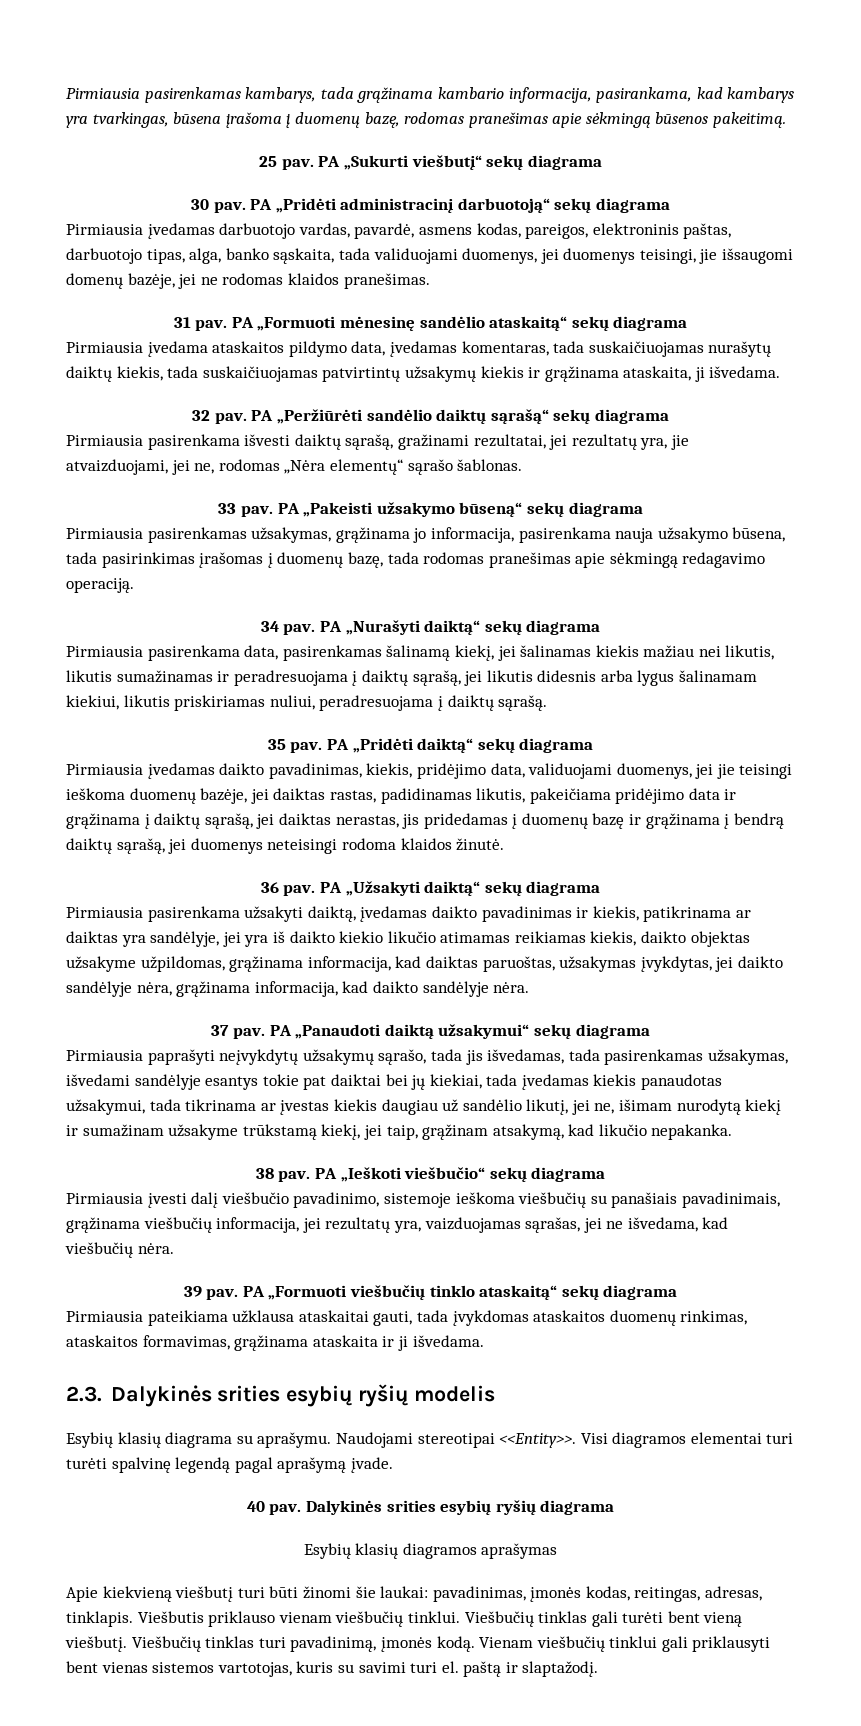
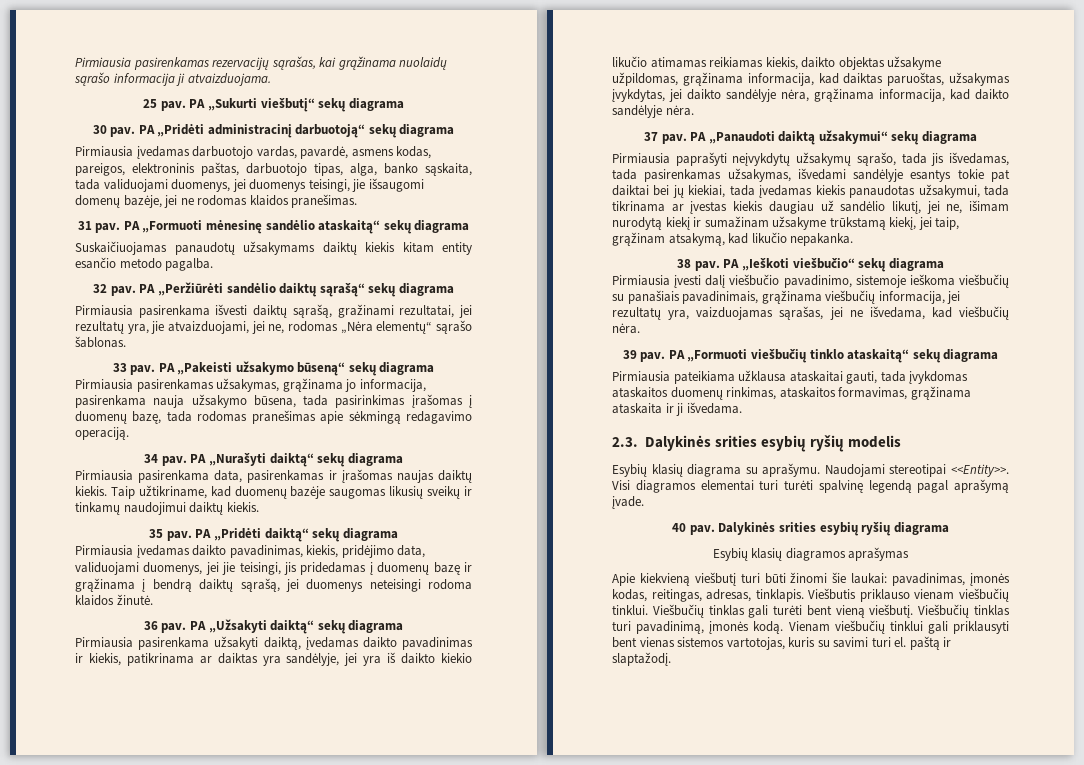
- Pirmiausia pasirenkamas kambarys, tada grąžinama kambario informacija, pasirankama, kad kambarys yra tvarkingas, būsena įrašoma į duomenų bazę, rodomas pranešimas apie sėkmingą būsenos pakeitimą.
+ Pirmiausia pasirenkamas rezervacijų sąrašas, kai grąžinama nuolaidų sąrašo informacija ji atvaizduojama.
- Pirmiausia įvedama ataskaitos pildymo data, įvedamas komentaras, tada suskaičiuojamas nurašytų daiktų kiekis, tada suskaičiuojamas patvirtintų užsakymų kiekis ir grąžinama ataskaita, ji išvedama.
+ Suskaičiuojamas panaudotų užsakymams daiktų kiekis kitam entity esančio metodo pagalba.
- Pirmiausia pasirenkama data, pasirenkamas šalinamą kiekį, jei šalinamas kiekis mažiau nei likutis, likutis sumažinamas ir peradresuojama į daiktų sąrašą, jei likutis didesnis arba lygus šalinamam kiekiui, likutis priskiriamas nuliui, peradresuojama į daiktų sąrašą.
+ Pirmiausia pasirenkama data, pasirenkamas ir įrašomas naujas daiktų kiekis. Taip užtikriname, kad duomenų bazėje saugomas likusių sveikų ir tinkamų naudojimui daiktų kiekis.
- Pirmiausia įvedamas daikto pavadinimas, kiekis, pridėjimo data, validuojami duomenys, jei jie teisingi ieškoma duomenų bazėje, jei daiktas rastas, padidinamas likutis, pakeičiama pridėjimo data ir grąžinama į daiktų sąrašą, jei daiktas nerastas, jis pridedamas į duomenų bazę ir grąžinama į bendrą daiktų sąrašą, jei duomenys neteisingi rodoma klaidos žinutė.
+ Pirmiausia įvedamas daikto pavadinimas, kiekis, pridėjimo data, validuojami duomenys, jei jie teisingi, jis pridedamas į duomenų bazę ir grąžinama į bendrą daiktų sąrašą, jei duomenys neteisingi rodoma klaidos žinutė.

